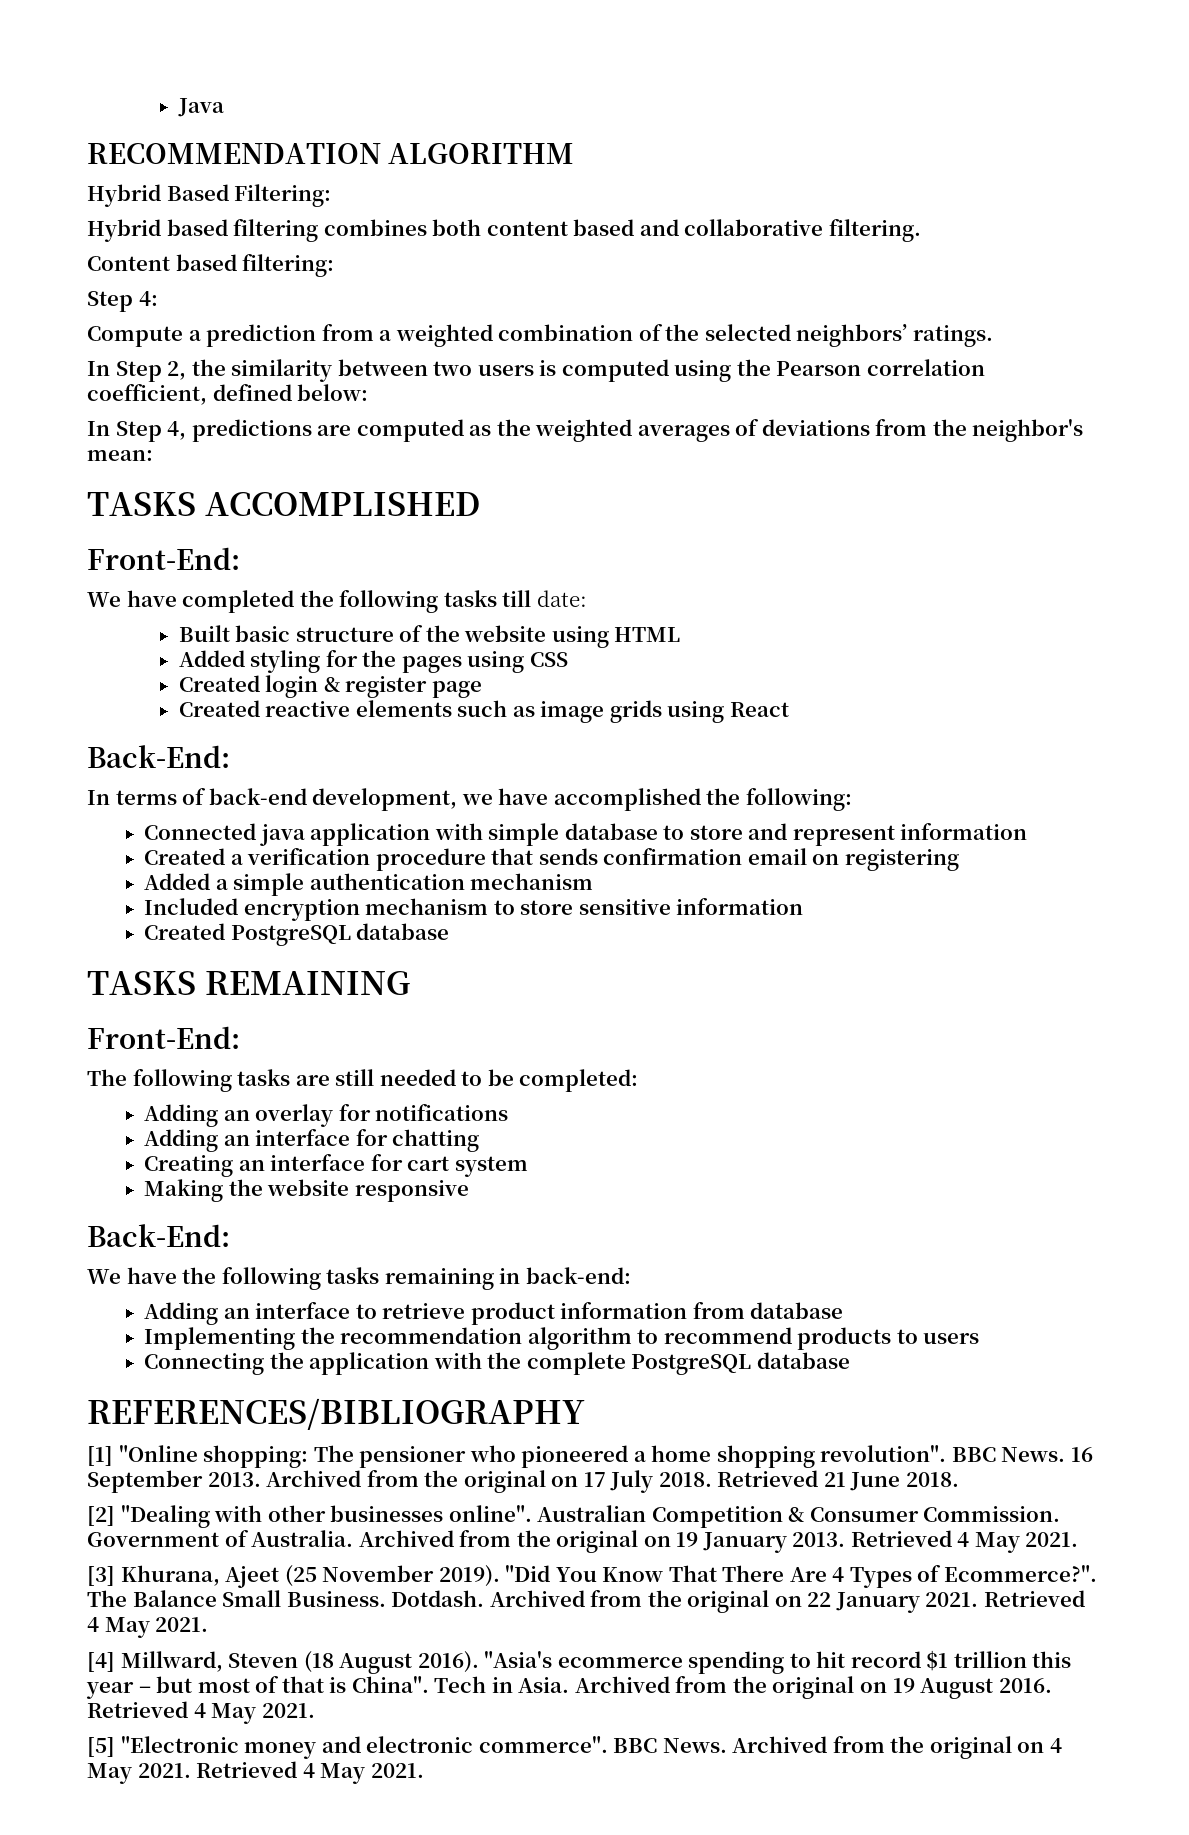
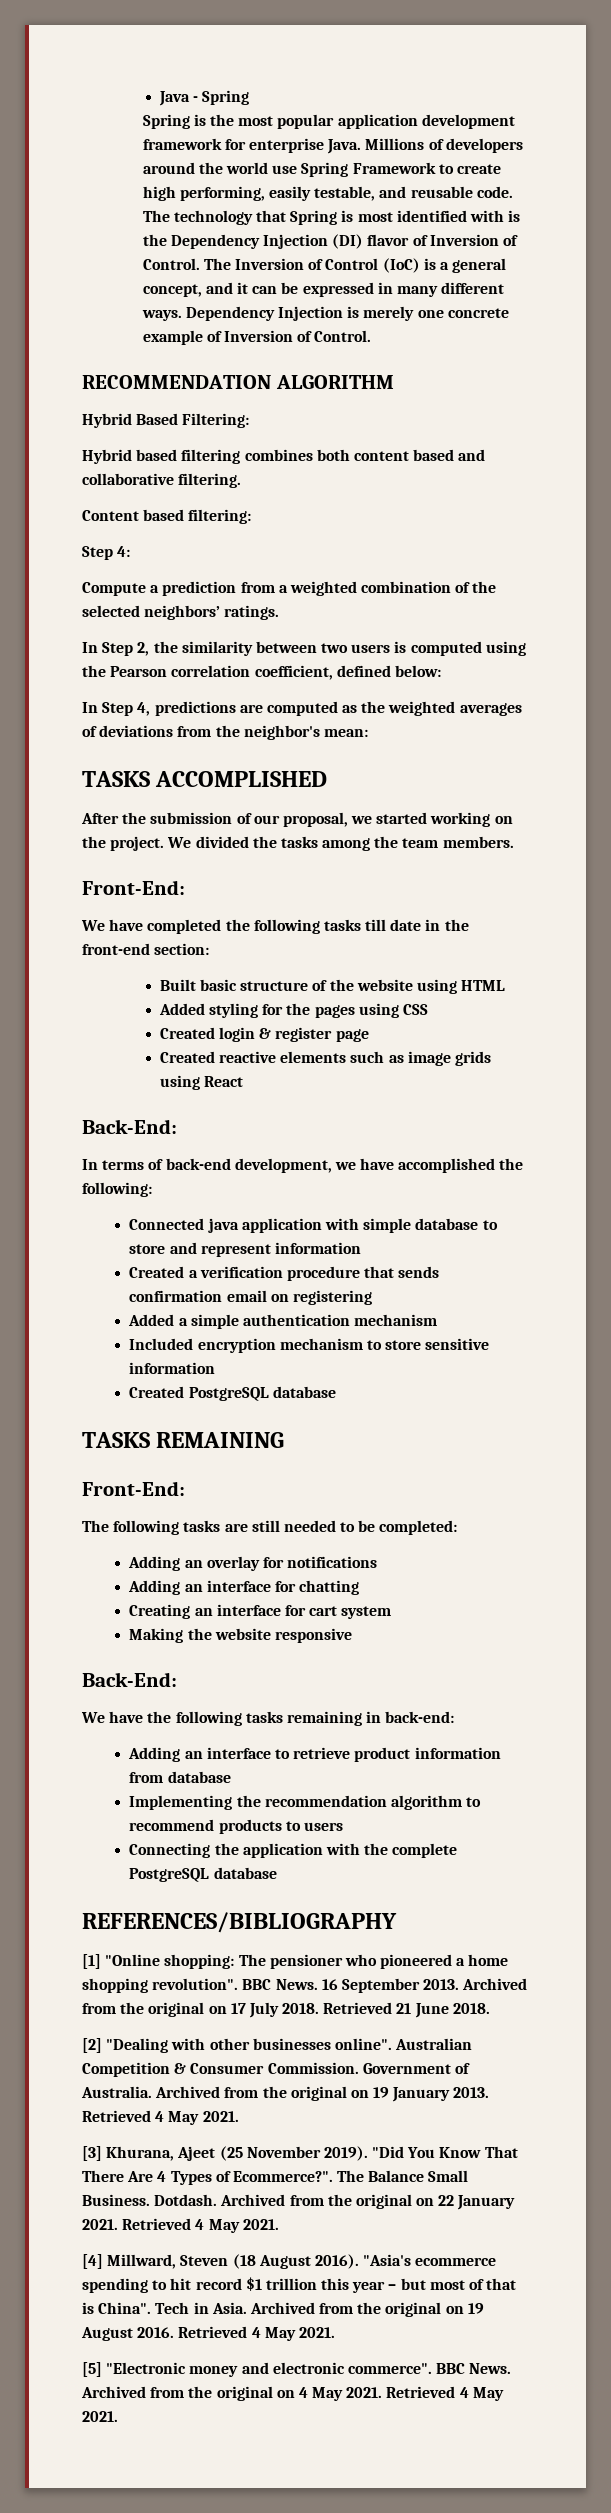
- Java
+ Java - Spring
+ Spring is the most popular application development framework for enterprise Java. Millions of developers around the world use Spring Framework to create high performing, easily testable, and reusable code. The technology that Spring is most identified with is the Dependency Injection (DI) flavor of Inversion of Control. The Inversion of Control (IoC) is a general concept, and it can be expressed in many different ways. Dependency Injection is merely one concrete example of Inversion of Control.
+ After the submission of our proposal, we started working on the project. We divided the tasks among the team members.
- We have completed the following tasks till date:
+ We have completed the following tasks till date in the front-end section:

